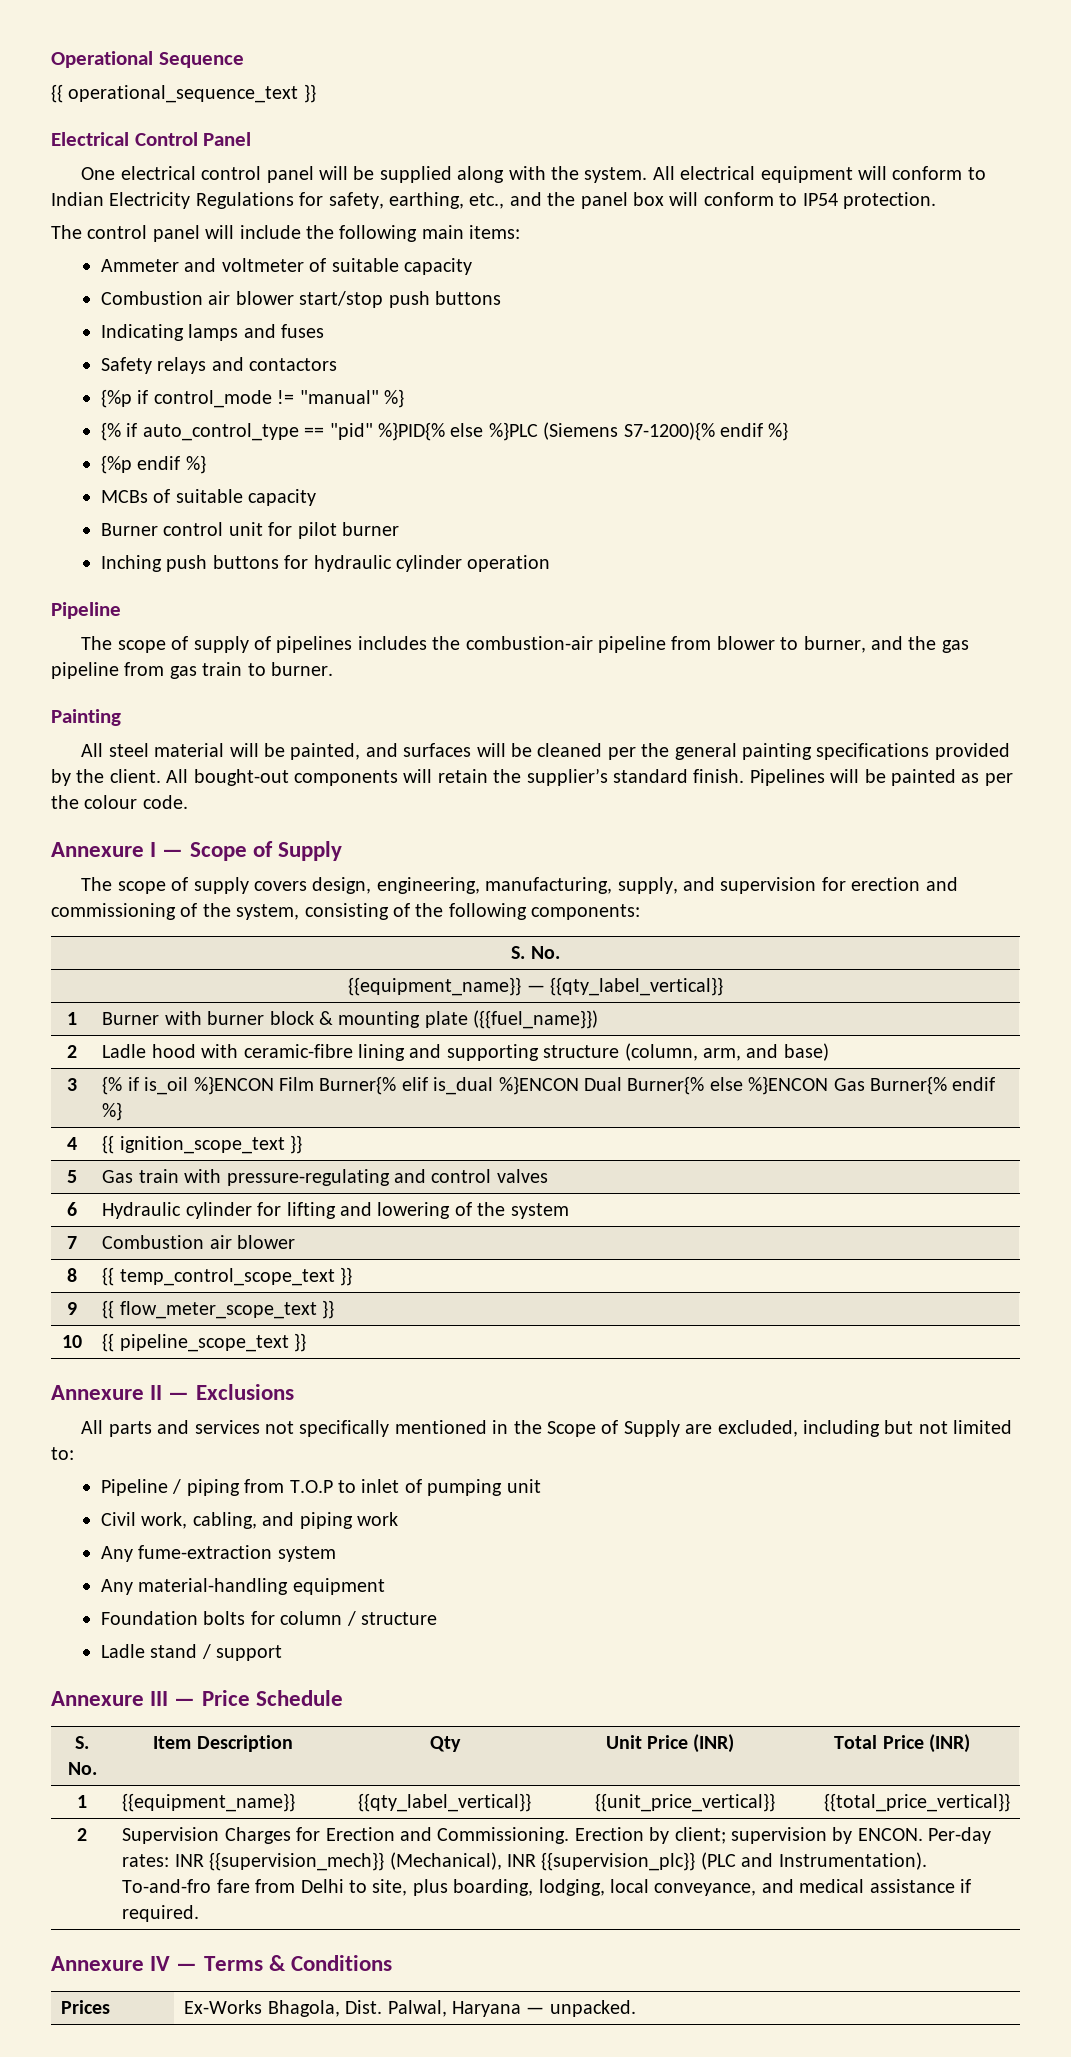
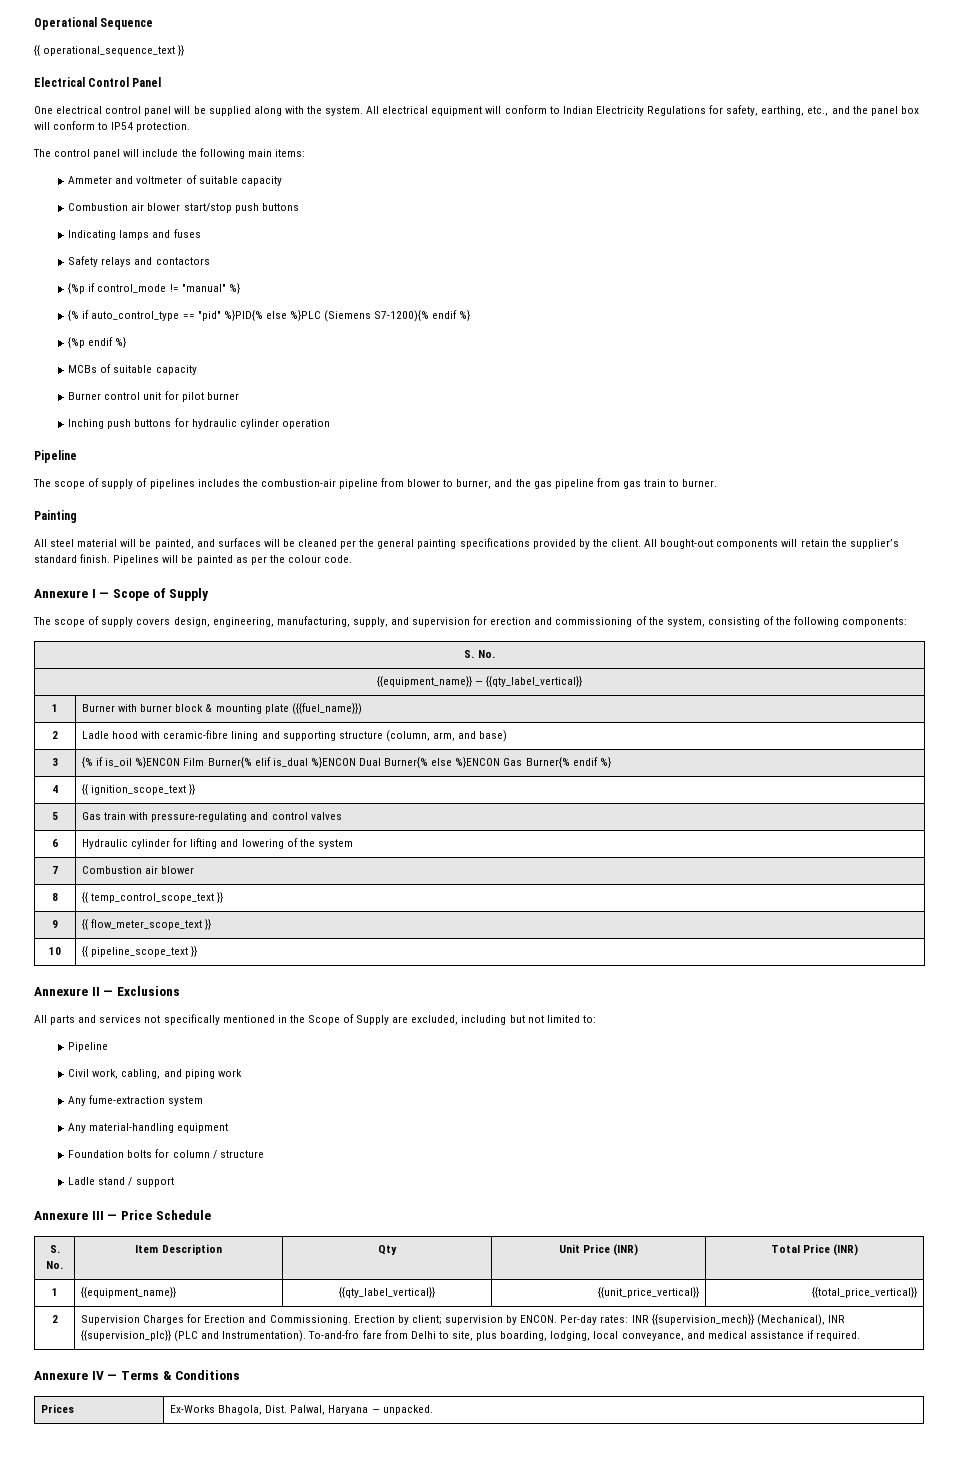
  All parts and services not specifically mentioned in the Scope of Supply are excluded, including but not limited to:
- Pipeline / piping from T.O.P to inlet of pumping unit
+ Pipeline

